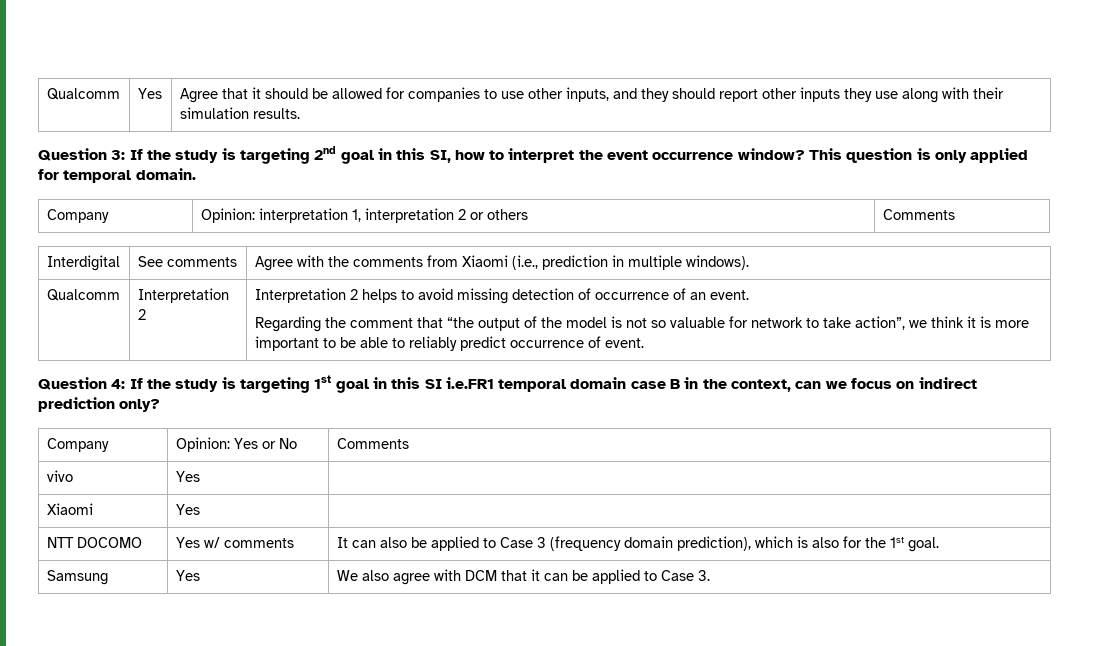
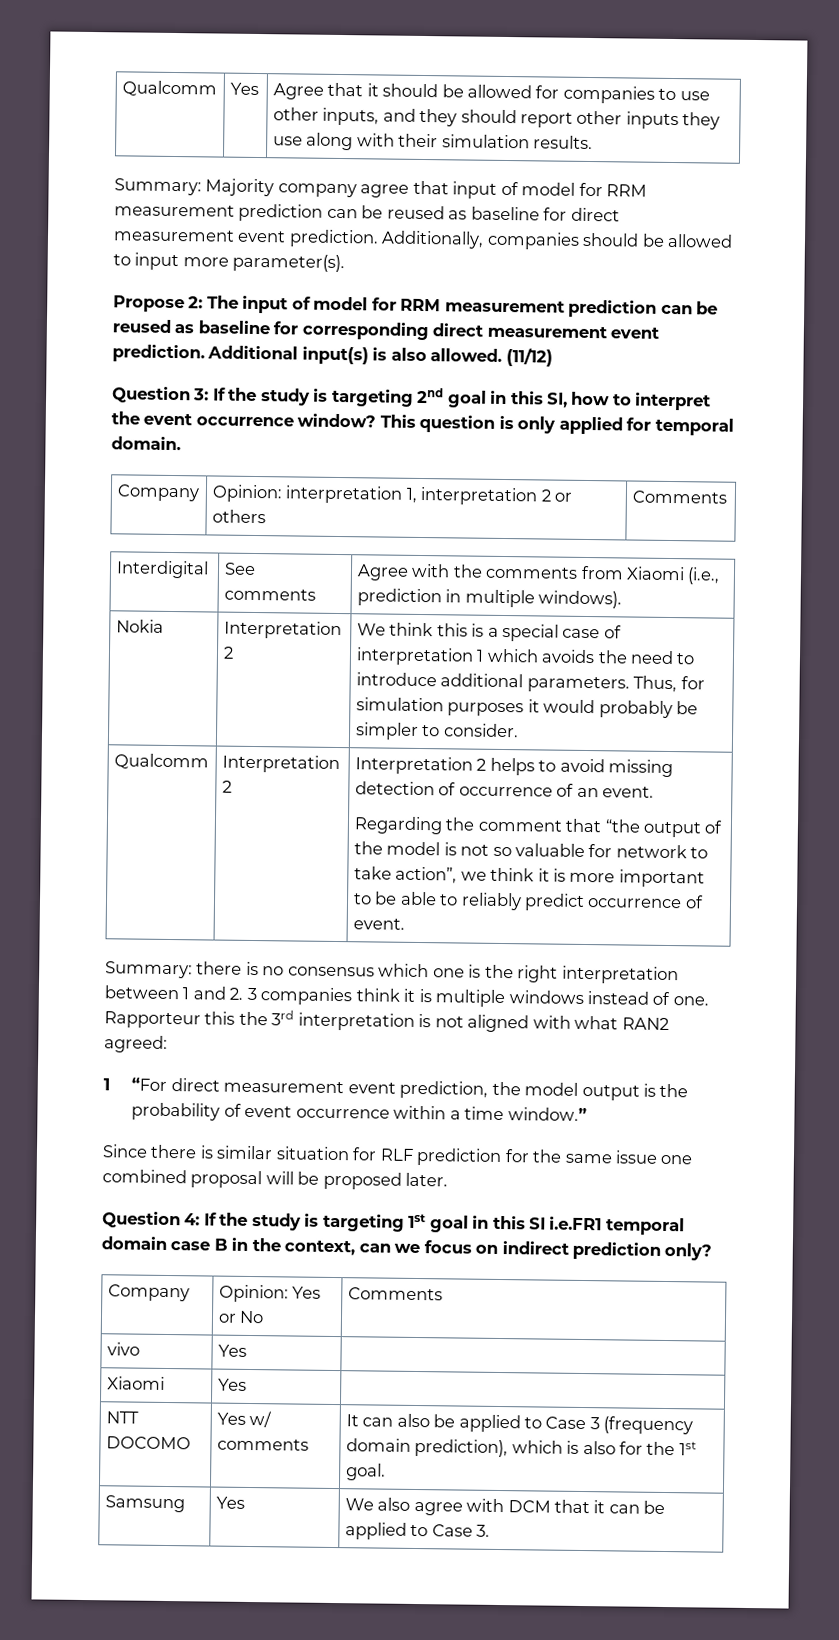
+ Summary: Majority company agree that input of model for RRM measurement prediction can be reused as baseline for direct measurement event prediction. Additionally, companies should be allowed to input more parameter(s).
+ Propose 2: The input of model for RRM measurement prediction can be reused as baseline for corresponding direct measurement event prediction. Additional input(s) is also allowed. (11/12)
+ Nokia | Interpretation 2 | We think this is a special case of interpretation 1 which avoids the need to introduce additional parameters. Thus, for simulation purposes it would probably be simpler to consider.
+ Summary: there is no consensus which one is the right interpretation between 1 and 2. 3 companies think it is multiple windows instead of one. Rapporteur this the 3rd interpretation is not aligned with what RAN2 agreed:
+ 1 “For direct measurement event prediction, the model output is the probability of event occurrence within a time window.”
+ Since there is similar situation for RLF prediction for the same issue one combined proposal will be proposed later.

